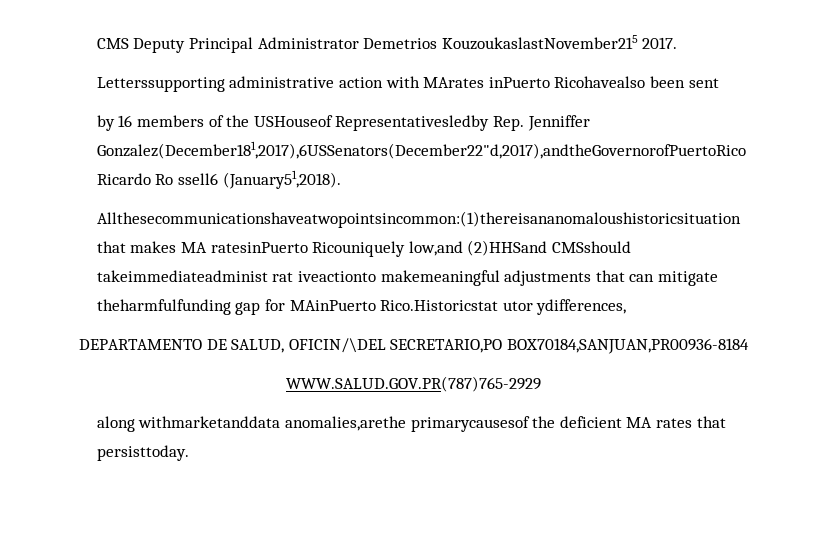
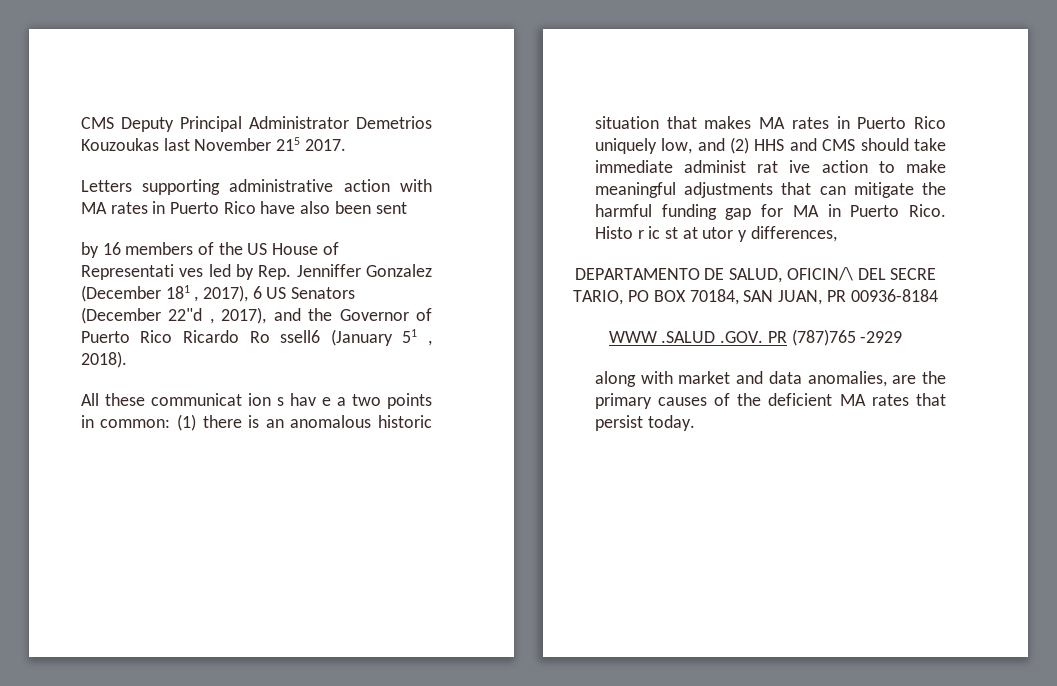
- CMS Deputy Principal Administrator Demetrios KouzoukaslastNovember215 2017.
+ CMS Deputy Principal Administrator Demetrios Kouzoukas last November 215 2017.
- Letterssupporting administrative action with MArates inPuerto Ricohavealso been sent
+ Letters supporting administrative action with MA rates in Puerto Rico have also been sent
- by 16 members of the USHouseof Representativesledby Rep. Jenniffer Gonzalez(December181,2017),6USSenators(December22"d,2017),andtheGovernorofPuertoRico Ricardo Ro ssell6 (January51,2018).
- Allthesecommunicationshaveatwopointsincommon:(1)thereisananomaloushistoricsituation that makes MA ratesinPuerto Ricouniquely low,and (2)HHSand CMSshould takeimmediateadminist rat iveactionto makemeaningful adjustments that can mitigate theharmfulfunding gap for MAinPuerto Rico.Historicstat utor ydifferences,
- DEPARTAMENTO DE SALUD, OFICIN/\DEL SECRETARIO,PO BOX70184,SANJUAN,PR00936-8184
- WWW.SALUD.GOV.PR(787)765-2929
- along withmarketanddata anomalies,arethe primarycausesof the deficient MA rates that persisttoday.
+ by 16 members of the US House of Representati ves led by Rep. Jenniffer Gonzalez (December 181 , 2017), 6 US Senators (December 22"d , 2017), and the Governor of Puerto Rico Ricardo Ro ssell6 (January 51 , 2018).
+ All these communicat ion s hav e a two points in common: (1) there is an anomalous historic situation that makes MA rates in Puerto Rico uniquely low, and (2) HHS and CMS should take immediate administ rat ive action to make meaningful adjustments that can mitigate the harmful funding gap for MA in Puerto Rico. Histo r ic st at utor y differences,
+ DEPARTAMENTO DE SALUD, OFICIN/\ DEL SECRE TARIO, PO BOX 70184, SAN JUAN, PR 00936-8184
+ WWW .SALUD .GOV. PR (787)765 -2929
+ along with market and data anomalies, are the primary causes of the deficient MA rates that persist today.

